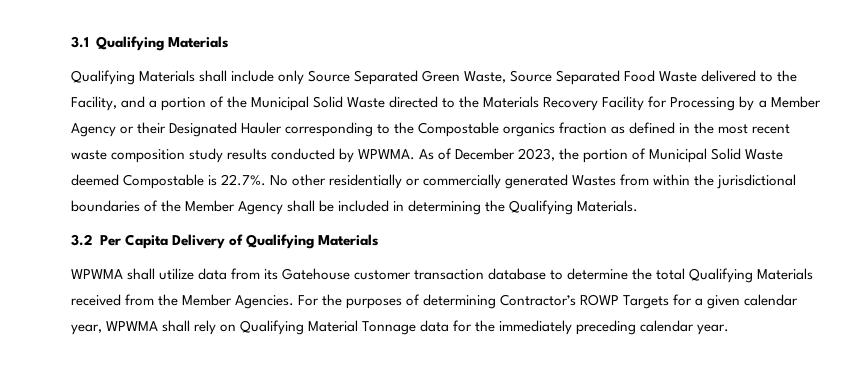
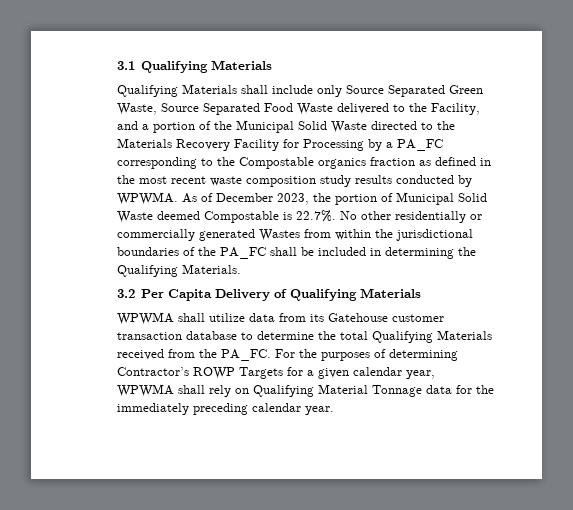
- Qualifying Materials shall include only Source Separated Green Waste, Source Separated Food Waste delivered to the Facility, and a portion of the Municipal Solid Waste directed to the Materials Recovery Facility for Processing by a Member Agency or their Designated Hauler corresponding to the Compostable organics fraction as defined in the most recent waste composition study results conducted by WPWMA.
+ Qualifying Materials shall include only Source Separated Green Waste, Source Separated Food Waste delivered to the Facility, and a portion of the Municipal Solid Waste directed to the Materials Recovery Facility for Processing by a PA_FC corresponding to the Compostable organics fraction as defined in the most recent waste composition study results conducted by WPWMA.
- As of December 2023, the portion of Municipal Solid Waste deemed Compostable is 22.7%. No other residentially or commercially generated Wastes from within the jurisdictional boundaries of the Member Agency shall be included in determining the Qualifying Materials.
+ As of December 2023, the portion of Municipal Solid Waste deemed Compostable is 22.7%. No other residentially or commercially generated Wastes from within the jurisdictional boundaries of the PA_FC shall be included in determining the Qualifying Materials.
- WPWMA shall utilize data from its Gatehouse customer transaction database to determine the total Qualifying Materials received from the Member Agencies.
+ WPWMA shall utilize data from its Gatehouse customer transaction database to determine the total Qualifying Materials received from the PA_FC.

